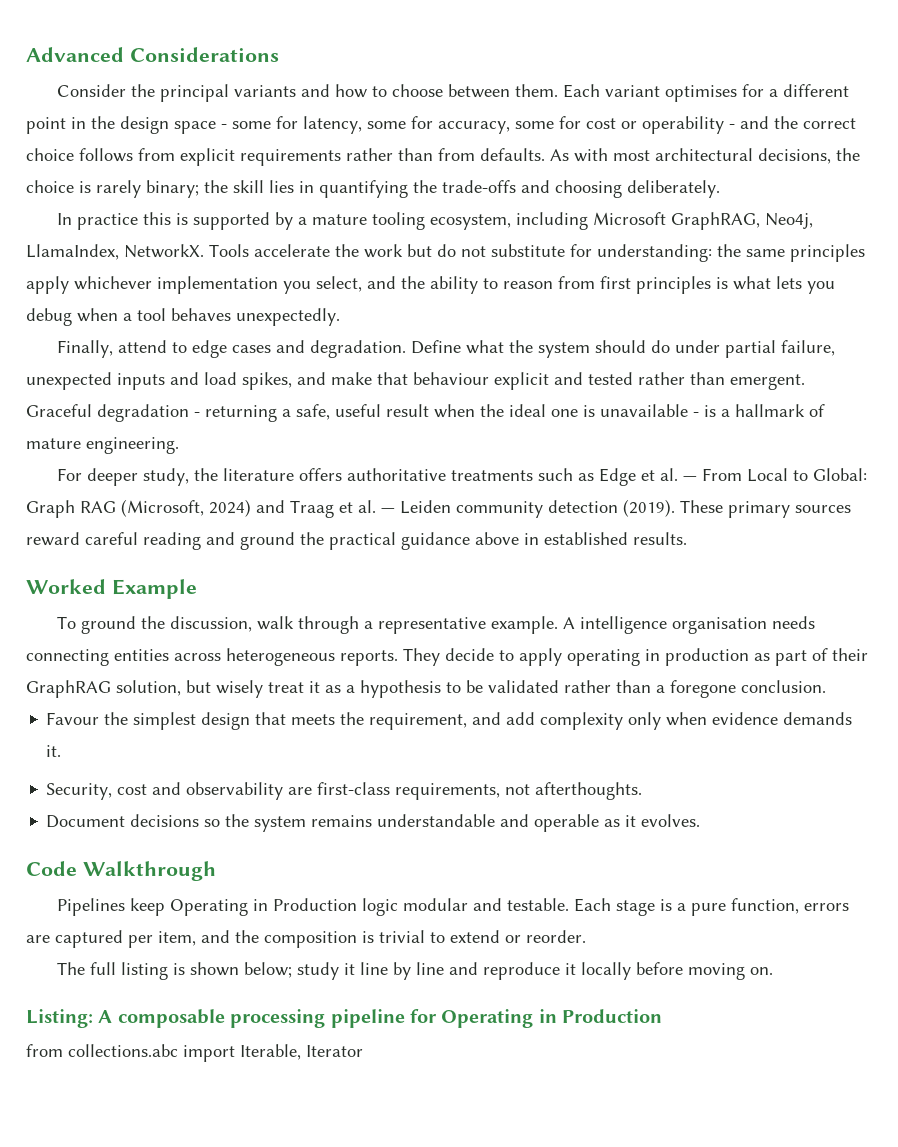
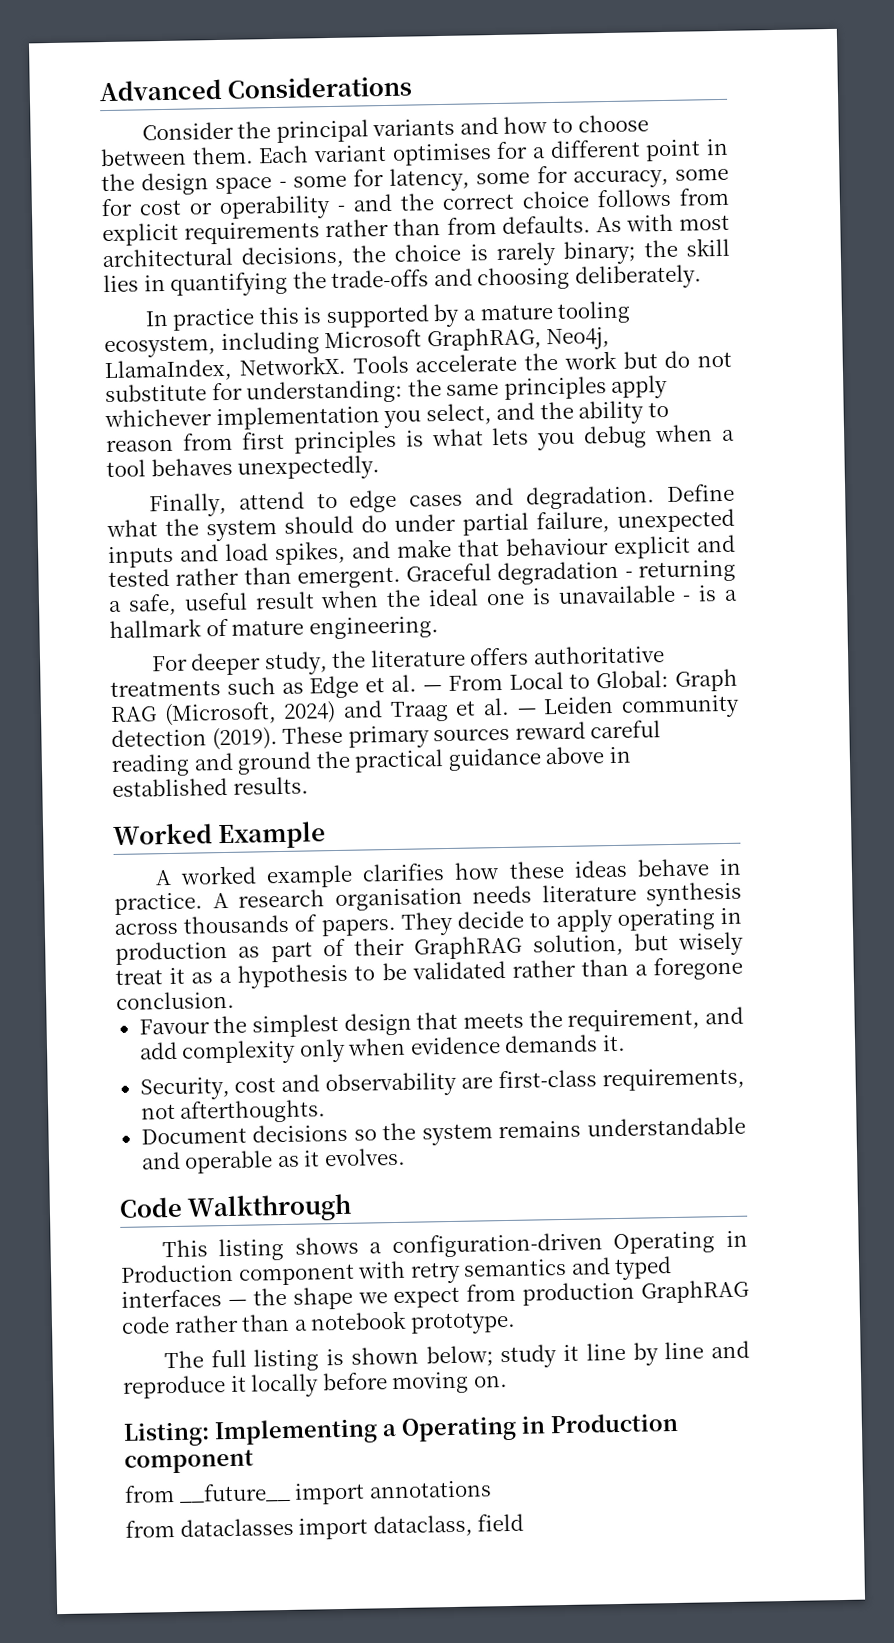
- To ground the discussion, walk through a representative example. A intelligence organisation needs connecting entities across heterogeneous reports.
+ A worked example clarifies how these ideas behave in practice. A research organisation needs literature synthesis across thousands of papers.
- Pipelines keep Operating in Production logic modular and testable. Each stage is a pure function, errors are captured per item, and the composition is trivial to extend or reorder.
+ This listing shows a configuration-driven Operating in Production component with retry semantics and typed interfaces — the shape we expect from production GraphRAG code rather than a notebook prototype.
- Listing: A composable processing pipeline for Operating in Production
- from collections.abc import Iterable, Iterator
+ Listing: Implementing a Operating in Production component
+ from __future__ import annotations
+ from dataclasses import dataclass, field

